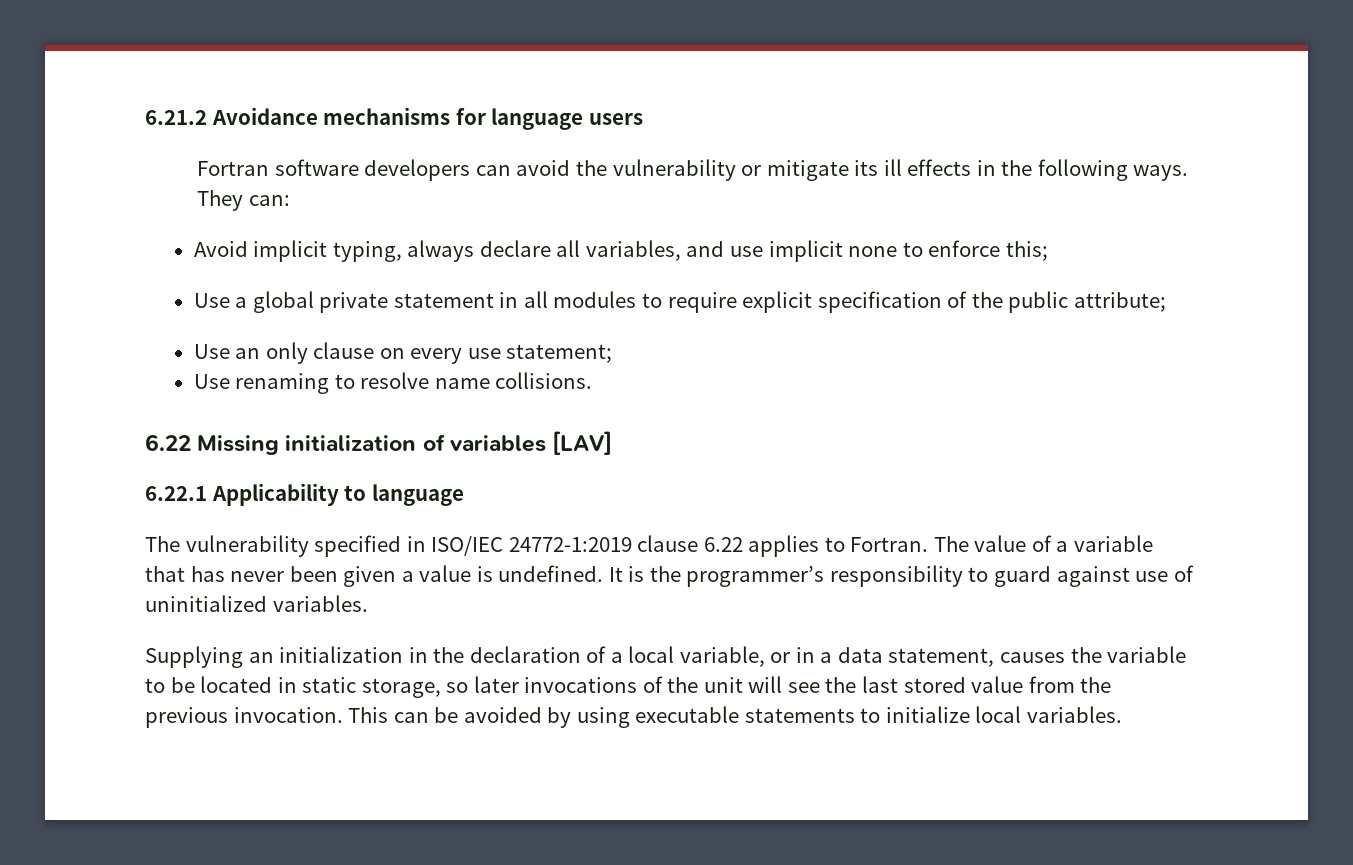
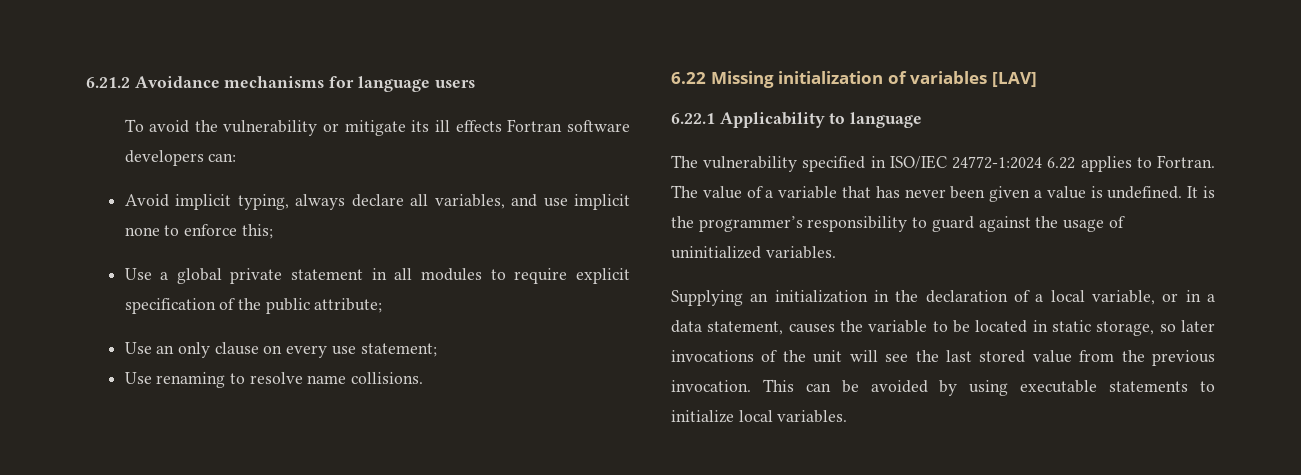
- Fortran software developers can avoid the vulnerability or mitigate its ill effects in the following ways. They can:
+ To avoid the vulnerability or mitigate its ill effects Fortran software developers can:
- The vulnerability specified in ISO/IEC 24772-1:2019 clause 6.22 applies to Fortran.
+ The vulnerability specified in ISO/IEC 24772-1:2024 6.22 applies to Fortran.
- It is the programmer’s responsibility to guard against use of uninitialized variables.
+ It is the programmer’s responsibility to guard against the usage of uninitialized variables.

